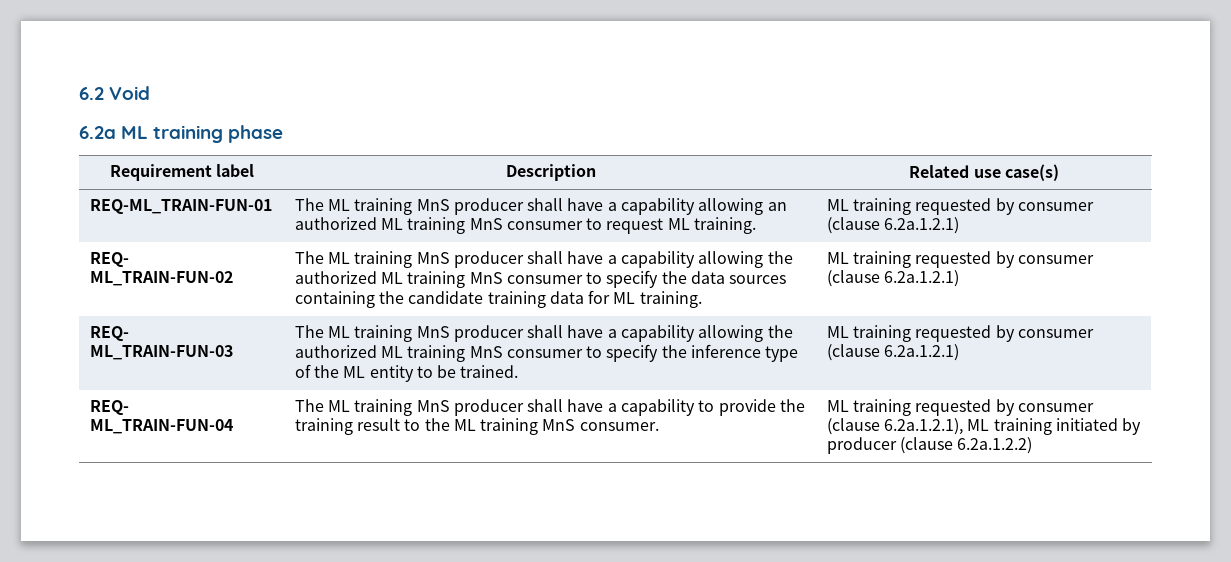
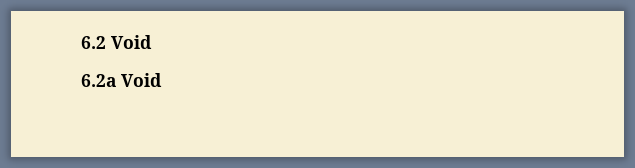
- 6.2a ML training phase
- Requirement label | Description | Related use case(s)
- REQ-ML_TRAIN-FUN-01 | The ML training MnS producer shall have a capability allowing an authorized ML training MnS consumer to request ML training. | ML training requested by consumer (clause 6.2a.1.2.1)
- REQ- ML_TRAIN-FUN-02 | The ML training MnS producer shall have a capability allowing the authorized ML training MnS consumer to specify the data sources containing the candidate training data for ML training. | ML training requested by consumer (clause 6.2a.1.2.1)
- REQ- ML_TRAIN-FUN-03 | The ML training MnS producer shall have a capability allowing the authorized ML training MnS consumer to specify the inference type of the ML entity to be trained. | ML training requested by consumer (clause 6.2a.1.2.1)
- REQ- ML_TRAIN-FUN-04 | The ML training MnS producer shall have a capability to provide the training result to the ML training MnS consumer. | ML training requested by consumer (clause 6.2a.1.2.1), ML training initiated by producer (clause 6.2a.1.2.2)
+ 6.2a Void

